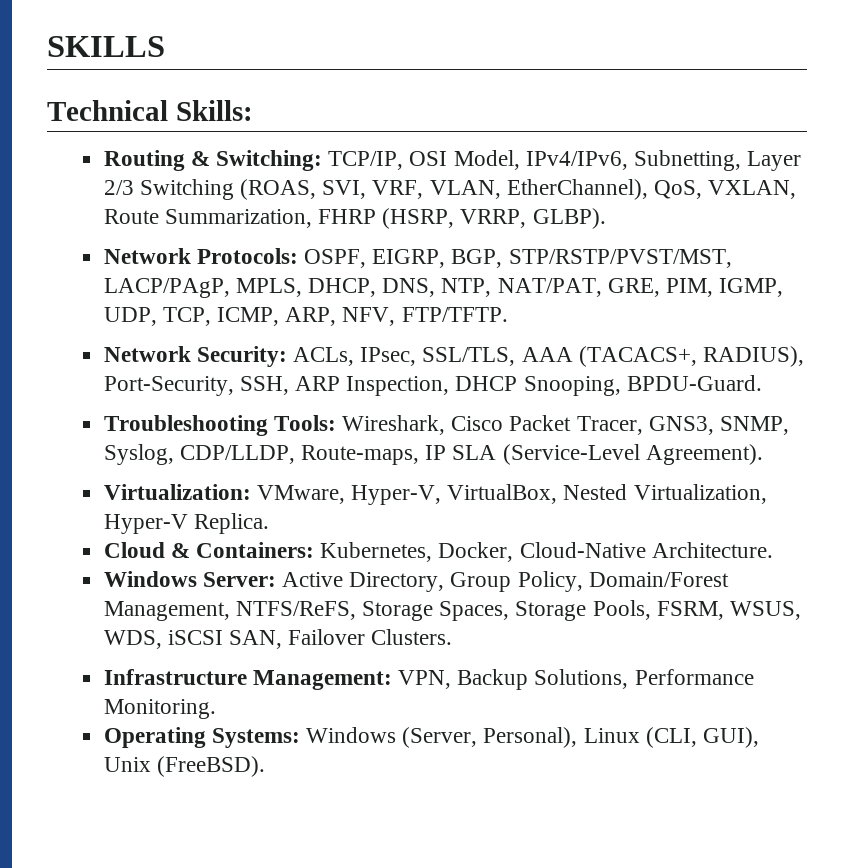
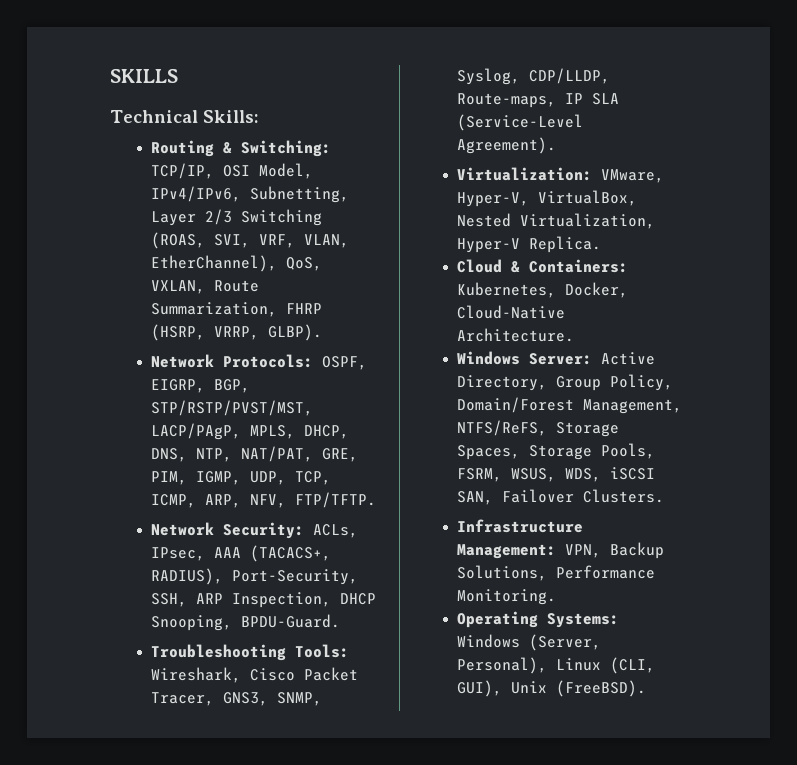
- Network Security: ACLs, IPsec, SSL/TLS, AAA (TACACS+, RADIUS), Port-Security, SSH, ARP Inspection, DHCP Snooping, BPDU-Guard.
+ Network Security: ACLs, IPsec, AAA (TACACS+, RADIUS), Port-Security, SSH, ARP Inspection, DHCP Snooping, BPDU-Guard.

